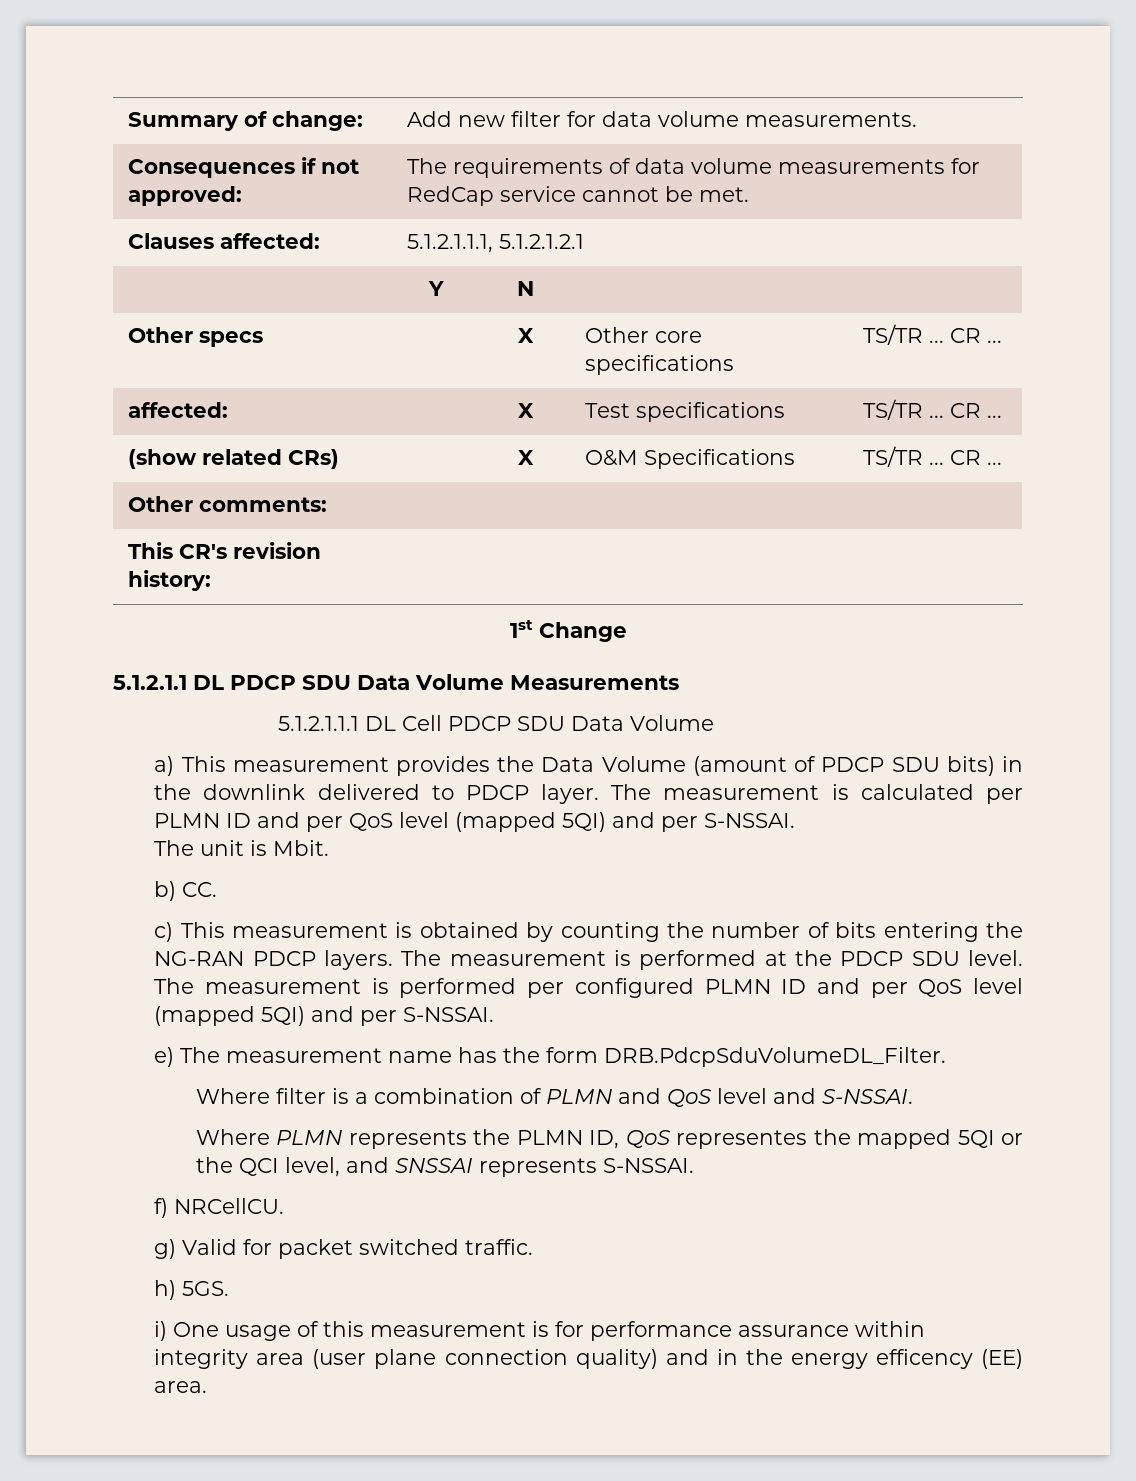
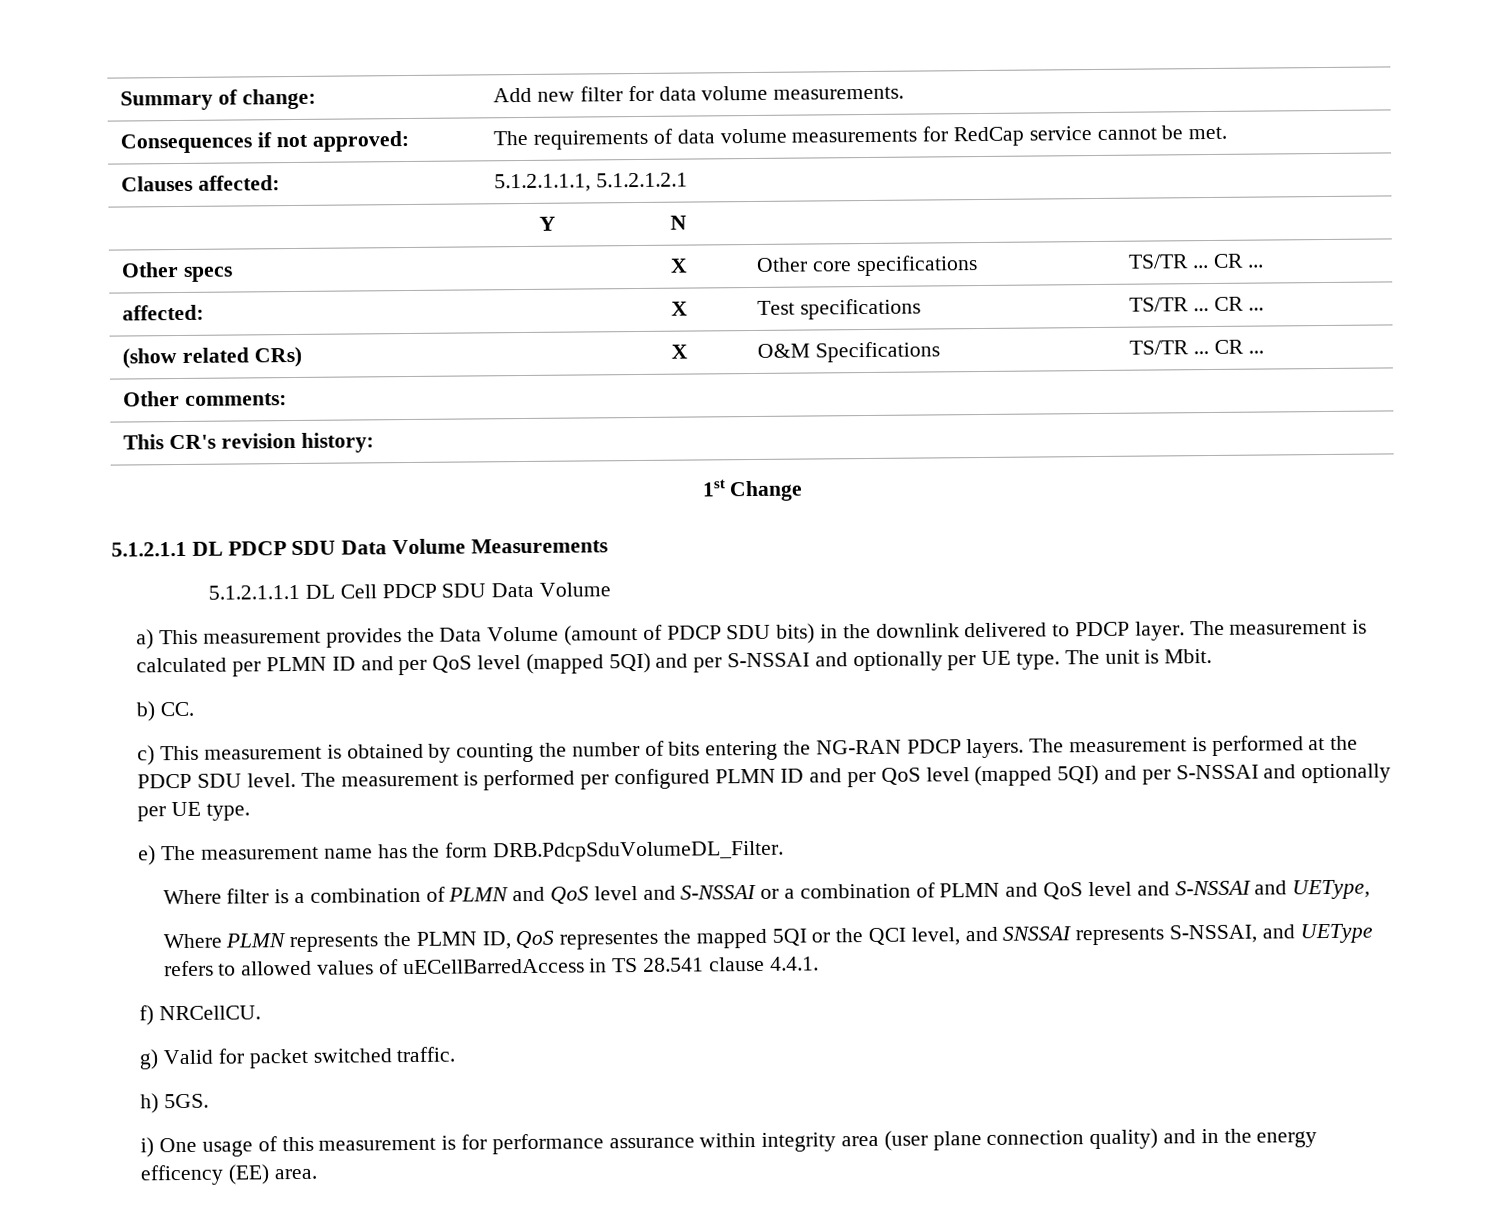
- The measurement is calculated per PLMN ID and per QoS level (mapped 5QI) and per S-NSSAI.
- The unit is Mbit.
+ The measurement is calculated per PLMN ID and per QoS level (mapped 5QI) and per S-NSSAI and optionally per UE type. The unit is Mbit.
- The measurement is performed per configured PLMN ID and per QoS level (mapped 5QI) and per S-NSSAI.
+ The measurement is performed per configured PLMN ID and per QoS level (mapped 5QI) and per S-NSSAI and optionally per UE type.
- Where filter is a combination of PLMN and QoS level and S-NSSAI.
+ Where filter is a combination of PLMN and QoS level and S-NSSAI or a combination of PLMN and QoS level and S-NSSAI and UEType,
- Where PLMN represents the PLMN ID, QoS representes the mapped 5QI or the QCI level, and SNSSAI represents S-NSSAI.
+ Where PLMN represents the PLMN ID, QoS representes the mapped 5QI or the QCI level, and SNSSAI represents S-NSSAI, and UEType refers to allowed values of uECellBarredAccess in TS 28.541 clause 4.4.1.

